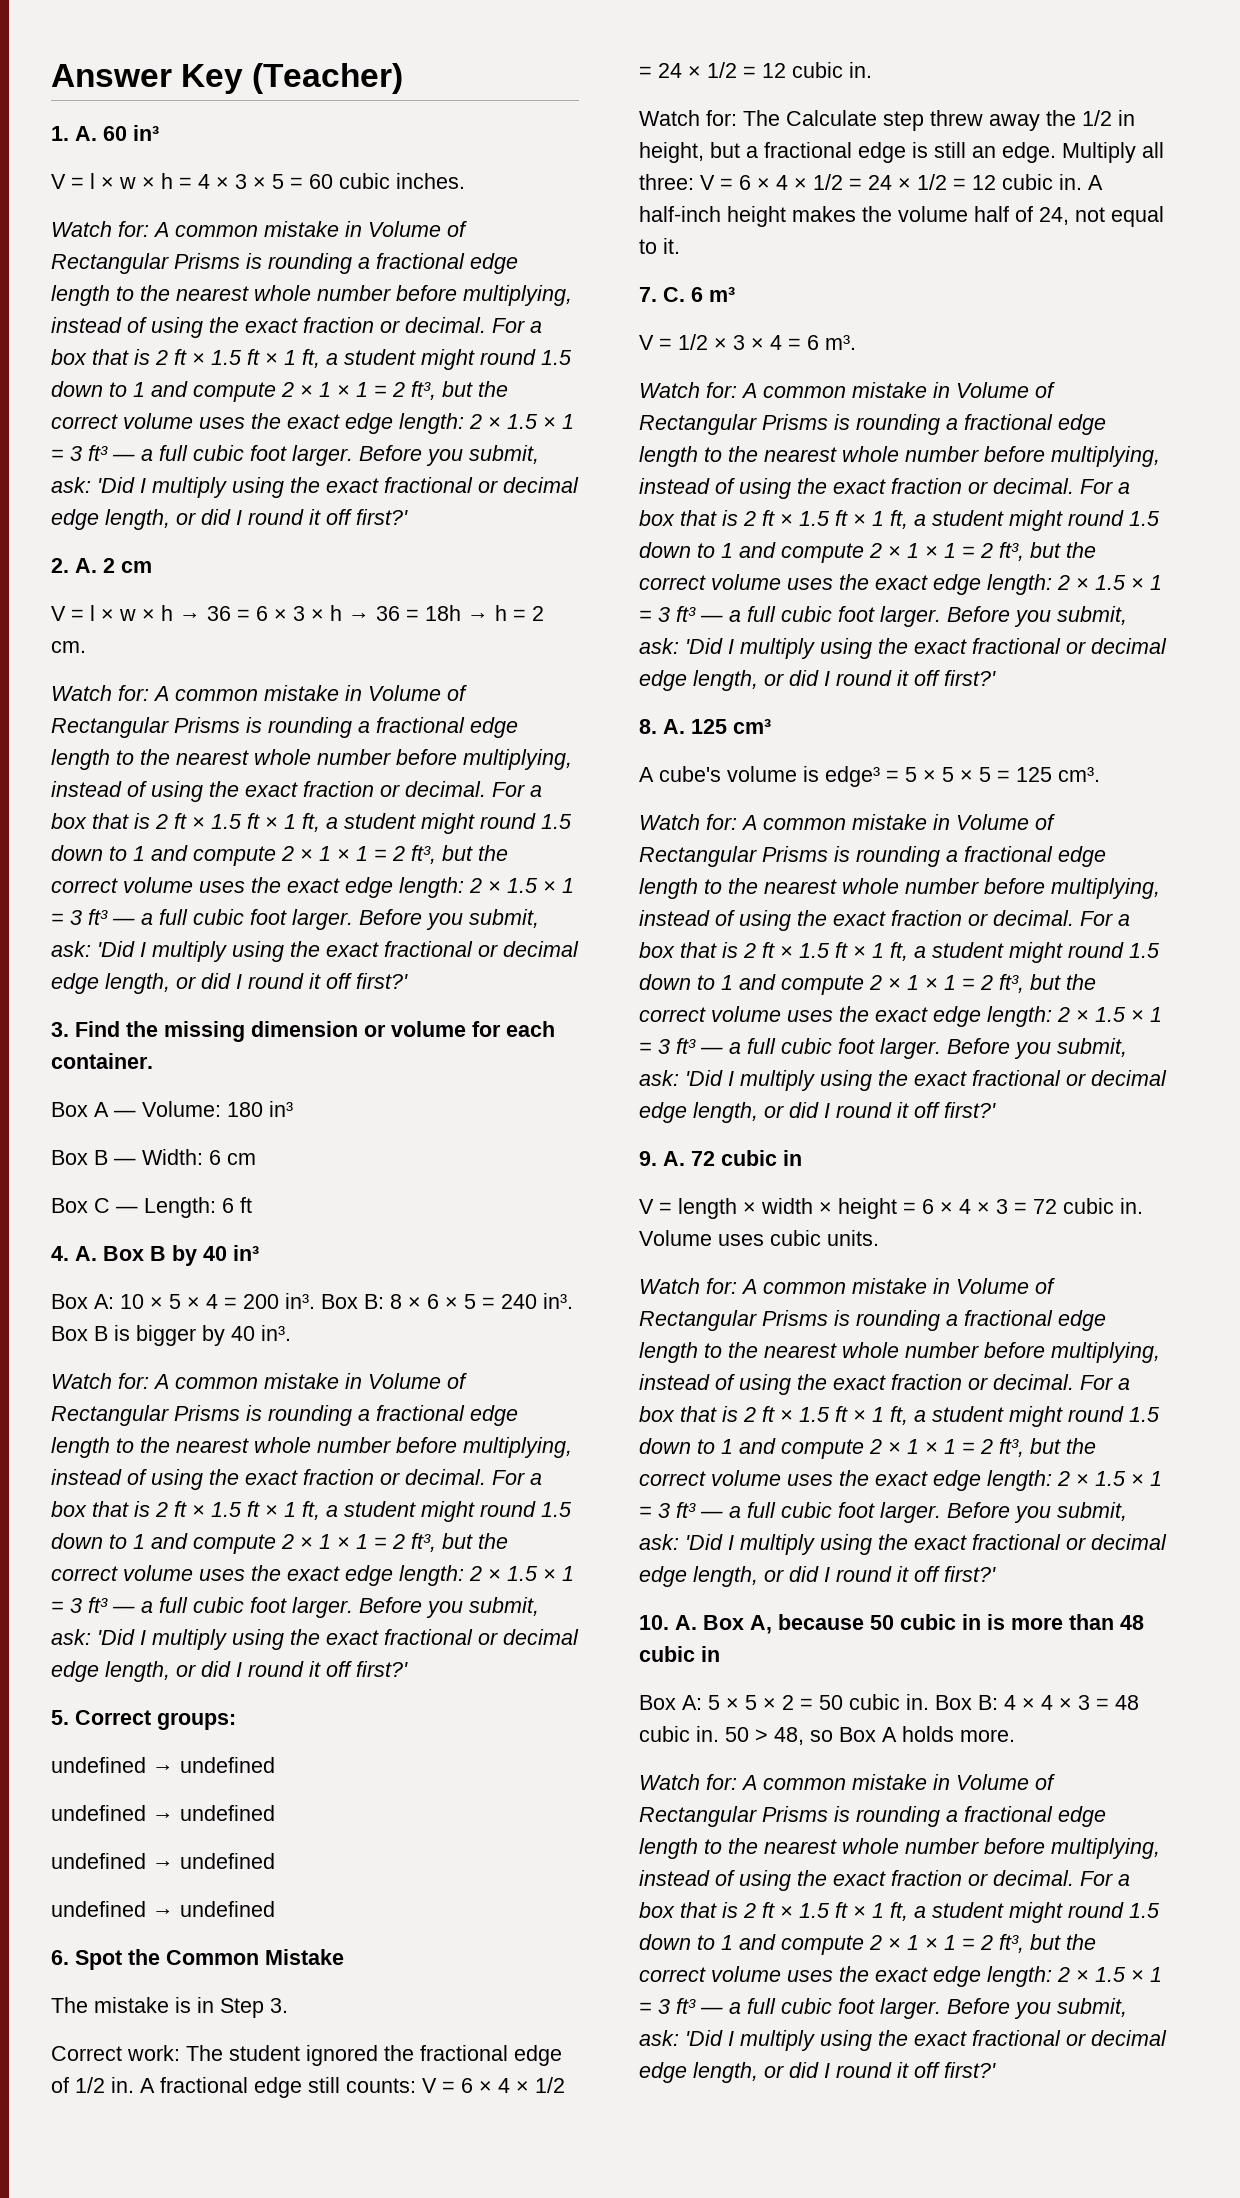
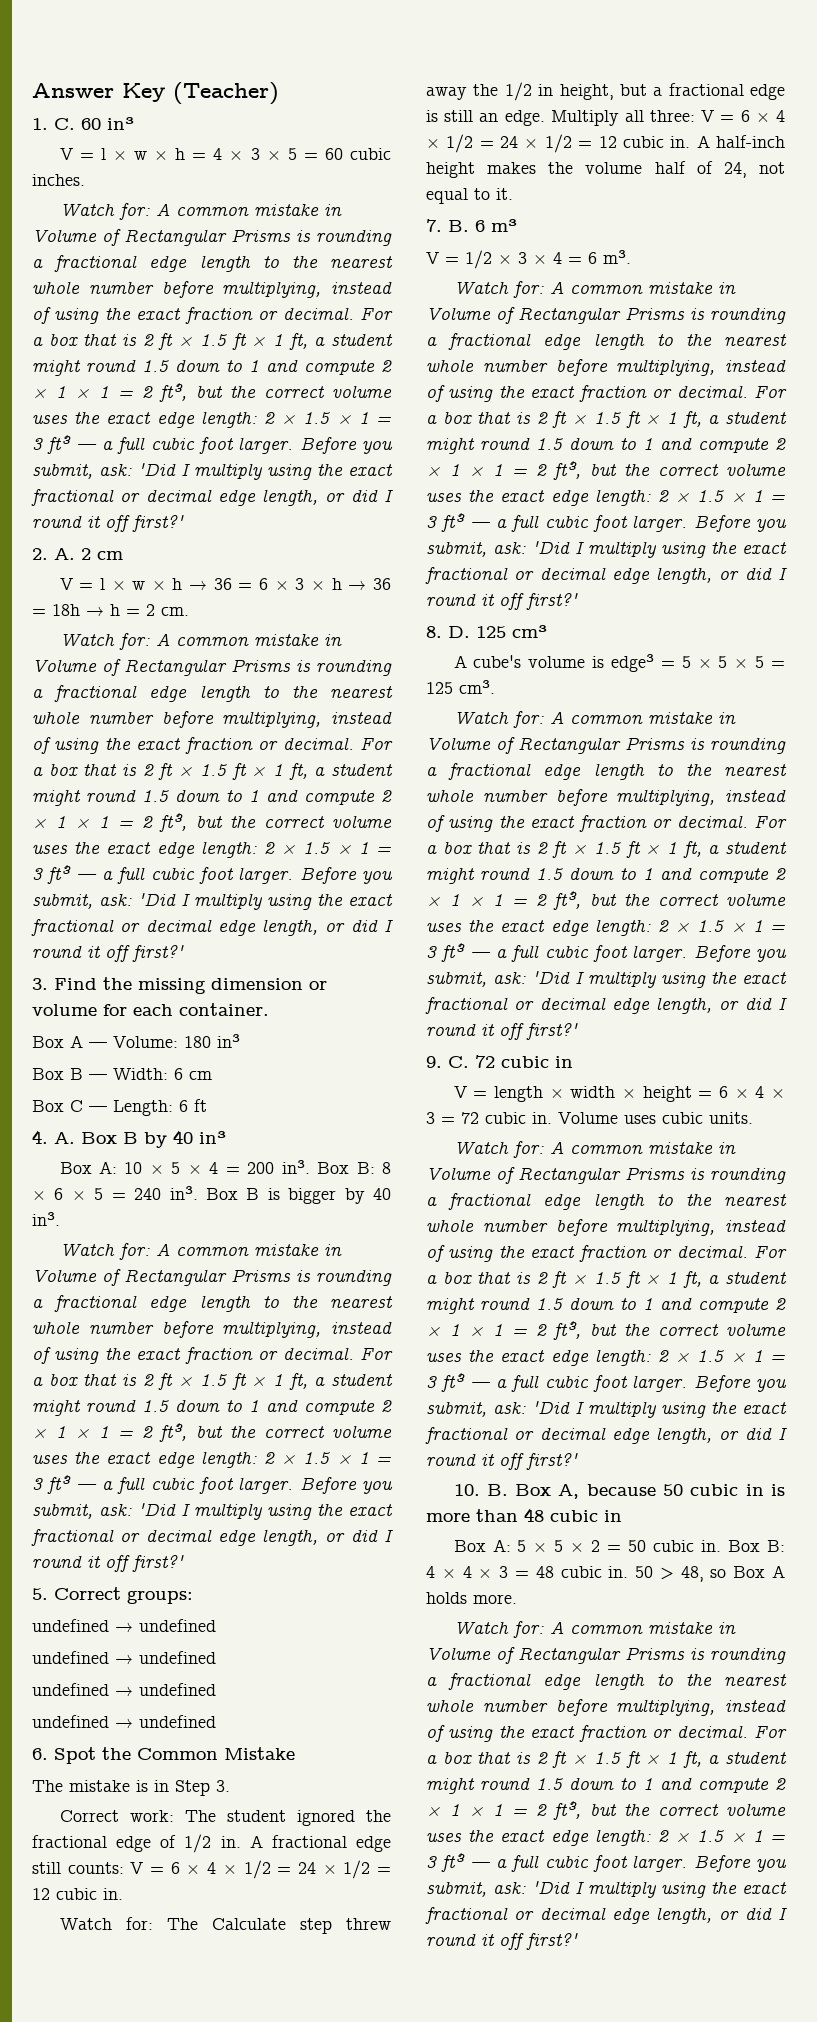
- 1. A. 60 in³
+ 1. C. 60 in³
- 7. C. 6 m³
+ 7. B. 6 m³
- 8. A. 125 cm³
+ 8. D. 125 cm³
- 9. A. 72 cubic in
+ 9. C. 72 cubic in
- 10. A. Box A, because 50 cubic in is more than 48 cubic in
+ 10. B. Box A, because 50 cubic in is more than 48 cubic in

